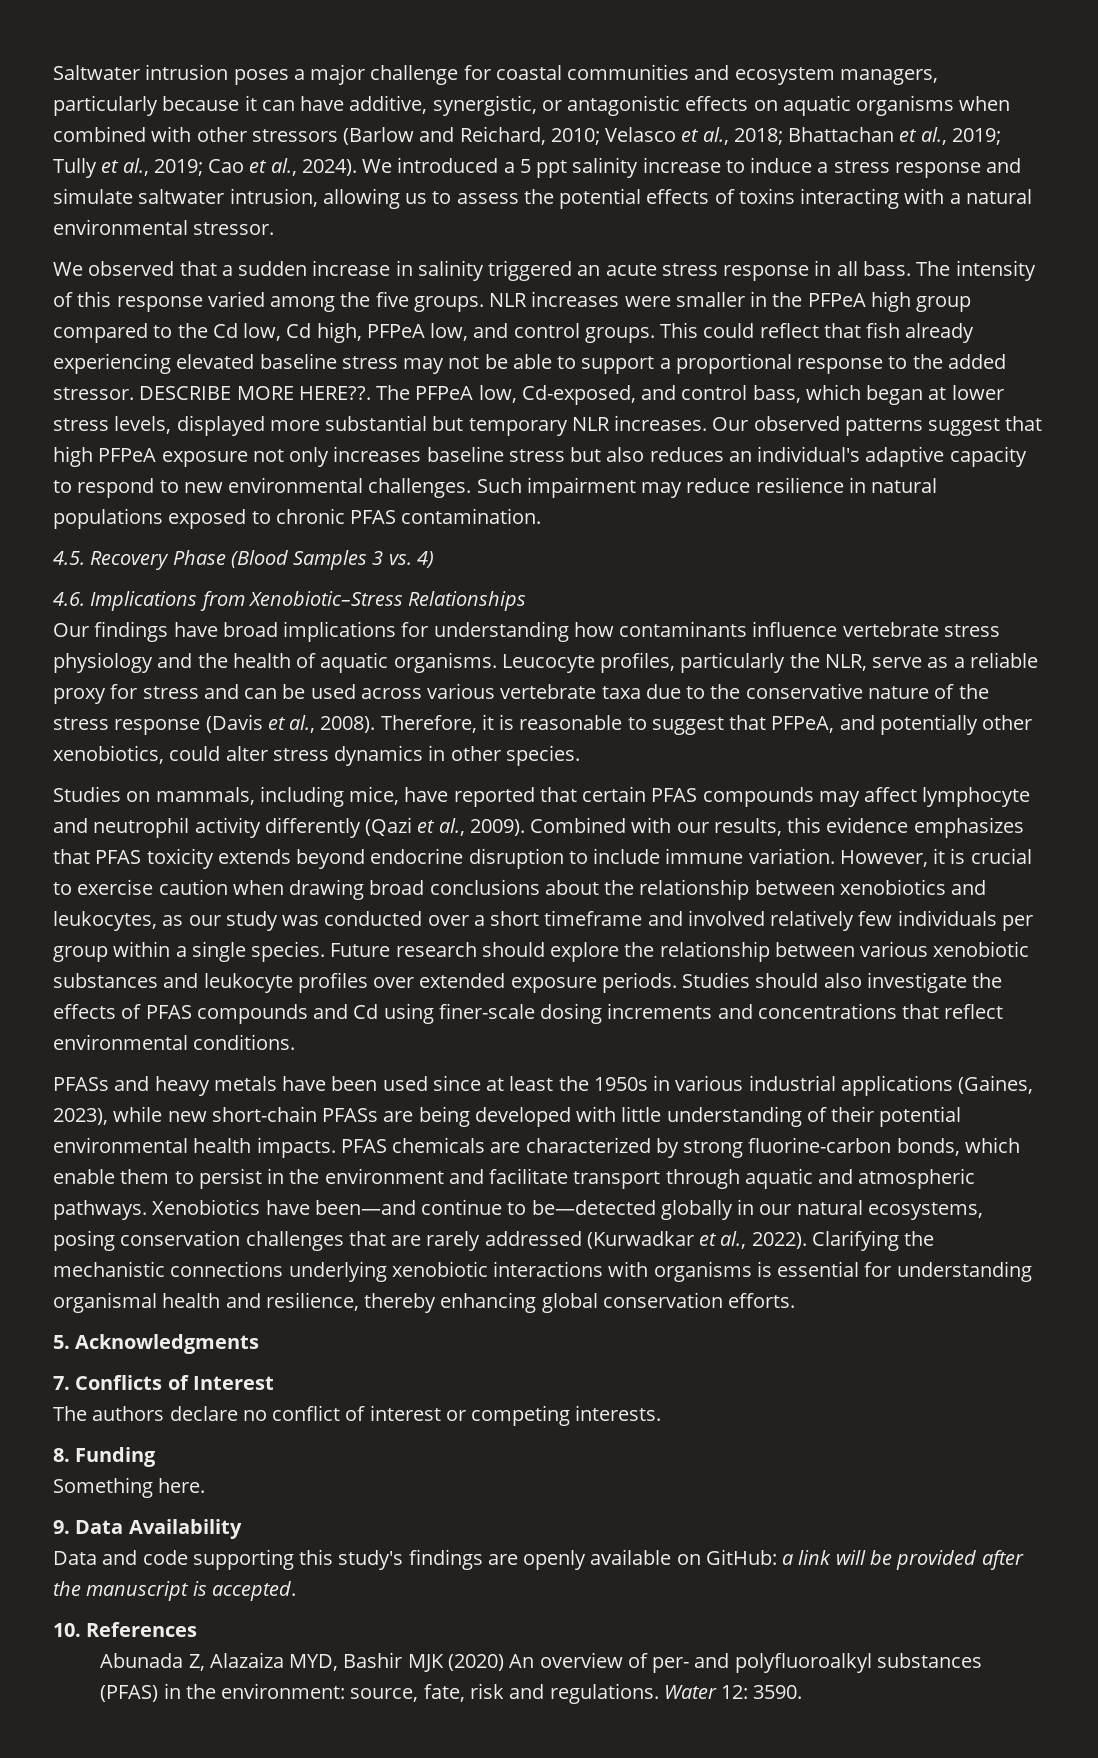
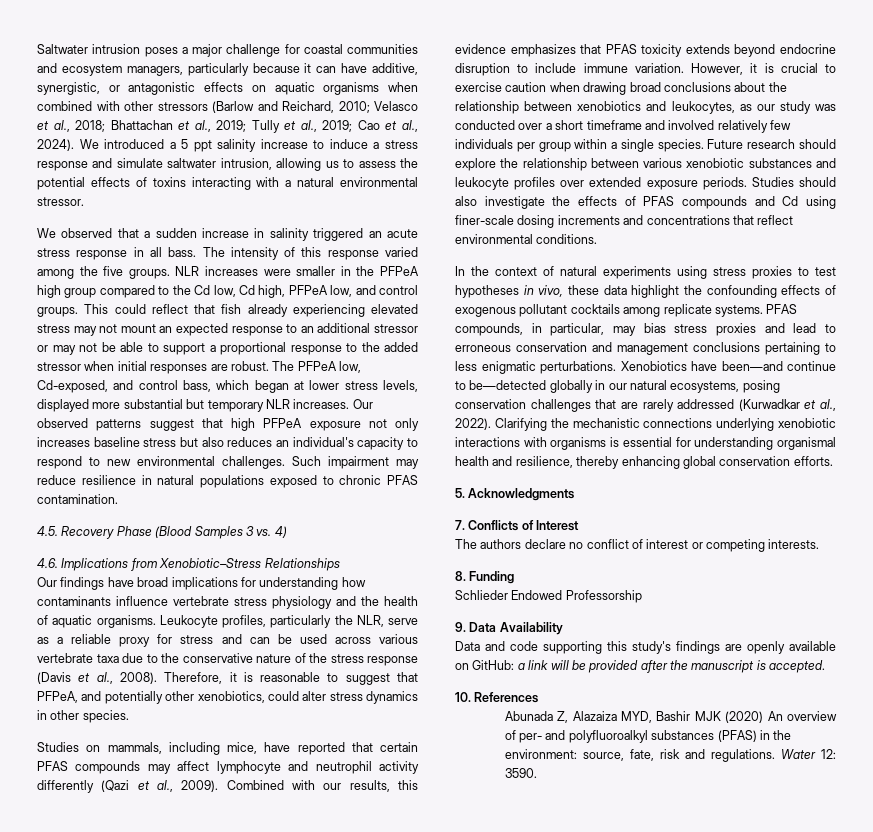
- This could reflect that fish already experiencing elevated baseline stress may not be able to support a proportional response to the added stressor. DESCRIBE MORE HERE??.
+ This could reflect that fish already experiencing elevated stress may not mount an expected response to an additional stressor or may not be able to support a proportional response to the added stressor when initial responses are robust.
- Our observed patterns suggest that high PFPeA exposure not only increases baseline stress but also reduces an individual's adaptive capacity to respond to new environmental challenges.
+ Our observed patterns suggest that high PFPeA exposure not only increases baseline stress but also reduces an individual's capacity to respond to new environmental challenges.
- Leucocyte profiles, particularly the NLR, serve as a reliable proxy for stress and can be used across various vertebrate taxa due to the conservative nature of the stress response (Davis et al., 2008).
+ Leukocyte profiles, particularly the NLR, serve as a reliable proxy for stress and can be used across various vertebrate taxa due to the conservative nature of the stress response (Davis et al., 2008).
- PFASs and heavy metals have been used since at least the 1950s in various industrial applications (Gaines, 2023), while new short-chain PFASs are being developed with little understanding of their potential environmental health impacts. PFAS chemicals are characterized by strong fluorine-carbon bonds, which enable them to persist in the environment and facilitate transport through aquatic and atmospheric pathways.
+ In the context of natural experiments using stress proxies to test hypotheses in vivo, these data highlight the confounding effects of exogenous pollutant cocktails among replicate systems. PFAS compounds, in particular, may bias stress proxies and lead to erroneous conservation and management conclusions pertaining to less enigmatic perturbations.
- Something here.
+ Schlieder Endowed Professorship

